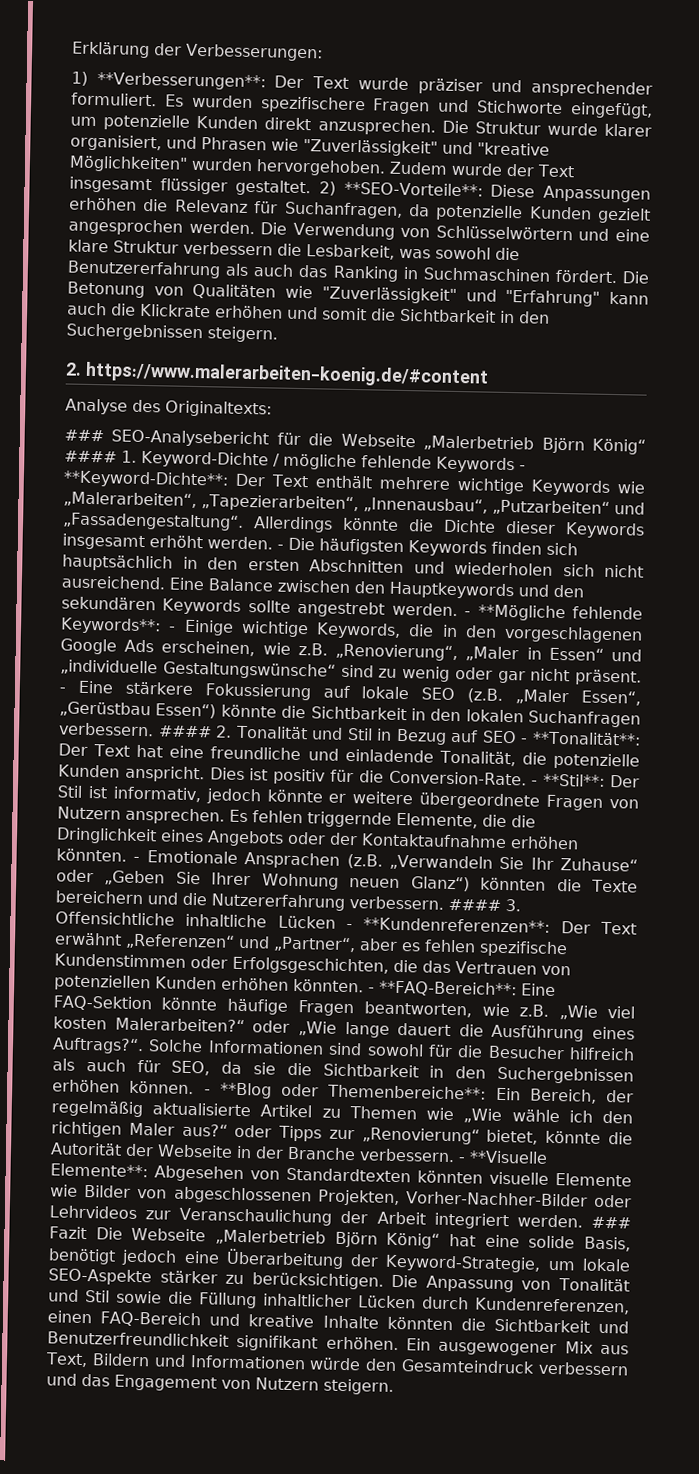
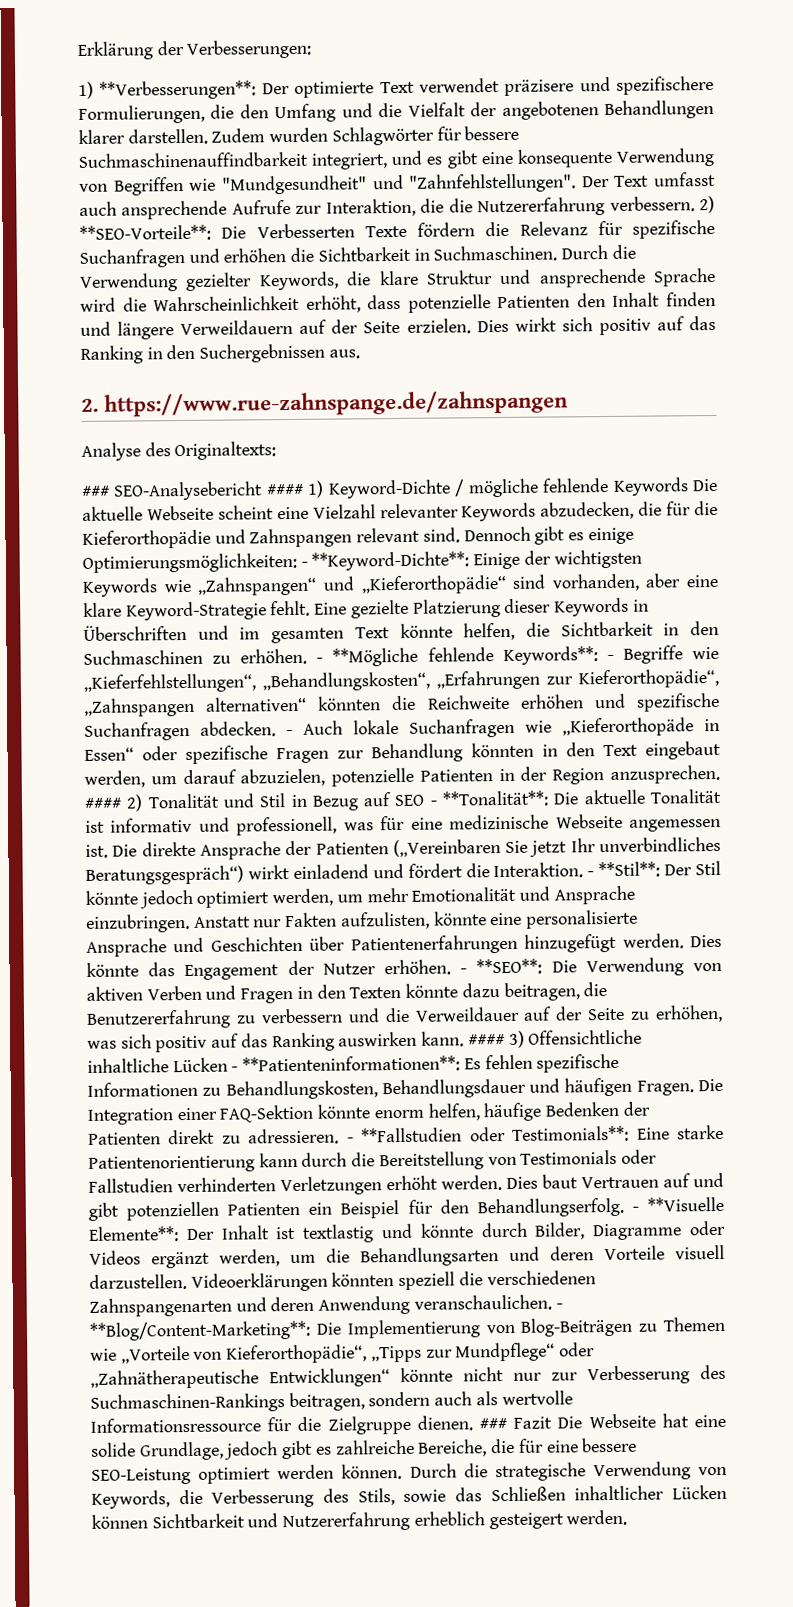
- 1) **Verbesserungen**: Der Text wurde präziser und ansprechender formuliert. Es wurden spezifischere Fragen und Stichworte eingefügt, um potenzielle Kunden direkt anzusprechen. Die Struktur wurde klarer organisiert, und Phrasen wie "Zuverlässigkeit" und "kreative Möglichkeiten" wurden hervorgehoben. Zudem wurde der Text insgesamt flüssiger gestaltet. 2) **SEO-Vorteile**: Diese Anpassungen erhöhen die Relevanz für Suchanfragen, da potenzielle Kunden gezielt angesprochen werden. Die Verwendung von Schlüsselwörtern und eine klare Struktur verbessern die Lesbarkeit, was sowohl die Benutzererfahrung als auch das Ranking in Suchmaschinen fördert. Die Betonung von Qualitäten wie "Zuverlässigkeit" und "Erfahrung" kann auch die Klickrate erhöhen und somit die Sichtbarkeit in den Suchergebnissen steigern.
- 2. https://www.malerarbeiten-koenig.de/#content
+ 1) **Verbesserungen**: Der optimierte Text verwendet präzisere und spezifischere Formulierungen, die den Umfang und die Vielfalt der angebotenen Behandlungen klarer darstellen. Zudem wurden Schlagwörter für bessere Suchmaschinenauffindbarkeit integriert, und es gibt eine konsequente Verwendung von Begriffen wie "Mundgesundheit" und "Zahnfehlstellungen". Der Text umfasst auch ansprechende Aufrufe zur Interaktion, die die Nutzererfahrung verbessern. 2) **SEO-Vorteile**: Die Verbesserten Texte fördern die Relevanz für spezifische Suchanfragen und erhöhen die Sichtbarkeit in Suchmaschinen. Durch die Verwendung gezielter Keywords, die klare Struktur und ansprechende Sprache wird die Wahrscheinlichkeit erhöht, dass potenzielle Patienten den Inhalt finden und längere Verweildauern auf der Seite erzielen. Dies wirkt sich positiv auf das Ranking in den Suchergebnissen aus.
+ 2. https://www.rue-zahnspange.de/zahnspangen
- ### SEO-Analysebericht für die Webseite „Malerbetrieb Björn König“ #### 1. Keyword-Dichte / mögliche fehlende Keywords - **Keyword-Dichte**: Der Text enthält mehrere wichtige Keywords wie „Malerarbeiten“, „Tapezierarbeiten“, „Innenausbau“, „Putzarbeiten“ und „Fassadengestaltung“. Allerdings könnte die Dichte dieser Keywords insgesamt erhöht werden. - Die häufigsten Keywords finden sich hauptsächlich in den ersten Abschnitten und wiederholen sich nicht ausreichend. Eine Balance zwischen den Hauptkeywords und den sekundären Keywords sollte angestrebt werden.
+ ### SEO-Analysebericht #### 1) Keyword-Dichte / mögliche fehlende Keywords Die aktuelle Webseite scheint eine Vielzahl relevanter Keywords abzudecken, die für die Kieferorthopädie und Zahnspangen relevant sind. Dennoch gibt es einige Optimierungsmöglichkeiten: - **Keyword-Dichte**: Einige der wichtigsten Keywords wie „Zahnspangen“ und „Kieferorthopädie“ sind vorhanden, aber eine klare Keyword-Strategie fehlt. Eine gezielte Platzierung dieser Keywords in Überschriften und im gesamten Text könnte helfen, die Sichtbarkeit in den Suchmaschinen zu erhöhen.
- - **Mögliche fehlende Keywords**: - Einige wichtige Keywords, die in den vorgeschlagenen Google Ads erscheinen, wie z.B. „Renovierung“, „Maler in Essen“ und „individuelle Gestaltungswünsche“ sind zu wenig oder gar nicht präsent. - Eine stärkere Fokussierung auf lokale SEO (z.B. „Maler Essen“, „Gerüstbau Essen“) könnte die Sichtbarkeit in den lokalen Suchanfragen verbessern. #### 2. Tonalität und Stil in Bezug auf SEO - **Tonalität**: Der Text hat eine freundliche und einladende Tonalität, die potenzielle Kunden anspricht. Dies ist positiv für die Conversion-Rate. - **Stil**: Der Stil ist informativ, jedoch könnte er weitere übergeordnete Fragen von Nutzern ansprechen. Es fehlen triggernde Elemente, die die Dringlichkeit eines Angebots oder der Kontaktaufnahme erhöhen könnten. - Emotionale Ansprachen (z.B. „Verwandeln Sie Ihr Zuhause“ oder „Geben Sie Ihrer Wohnung neuen Glanz“) könnten die Texte bereichern und die Nutzererfahrung verbessern. #### 3. Offensichtliche inhaltliche Lücken - **Kundenreferenzen**: Der Text erwähnt „Referenzen“ und „Partner“, aber es fehlen spezifische Kundenstimmen oder Erfolgsgeschichten, die das Vertrauen von potenziellen Kunden erhöhen könnten. - **FAQ-Bereich**: Eine FAQ-Sektion könnte häufige Fragen beantworten, wie z.B. „Wie viel kosten Malerarbeiten?“ oder „Wie lange dauert die Ausführung eines Auftrags?“. Solche Informationen sind sowohl für die Besucher hilfreich als auch für SEO, da sie die Sichtbarkeit in den Suchergebnissen erhöhen können. - **Blog oder Themenbereiche**: Ein Bereich, der regelmäßig aktualisierte Artikel zu Themen wie „Wie wähle ich den richtigen Maler aus?“ oder Tipps zur „Renovierung“ bietet, könnte die Autorität der Webseite in der Branche verbessern. - **Visuelle Elemente**: Abgesehen von Standardtexten könnten visuelle Elemente wie Bilder von abgeschlossenen Projekten, Vorher-Nachher-Bilder oder Lehrvideos zur Veranschaulichung der Arbeit integriert werden. ### Fazit Die Webseite „Malerbetrieb Björn König“ hat eine solide Basis, benötigt jedoch eine Überarbeitung der Keyword-Strategie, um lokale SEO-Aspekte stärker zu berücksichtigen. Die Anpassung von Tonalität und Stil sowie die Füllung inhaltlicher Lücken durch Kundenreferenzen, einen FAQ-Bereich und kreative Inhalte könnten die Sichtbarkeit und Benutzerfreundlichkeit signifikant erhöhen. Ein ausgewogener Mix aus Text, Bildern und Informationen würde den Gesamteindruck verbessern und das Engagement von Nutzern steigern.
+ - **Mögliche fehlende Keywords**: - Begriffe wie „Kieferfehlstellungen“, „Behandlungskosten“, „Erfahrungen zur Kieferorthopädie“, „Zahnspangen alternativen“ könnten die Reichweite erhöhen und spezifische Suchanfragen abdecken. - Auch lokale Suchanfragen wie „Kieferorthopäde in Essen“ oder spezifische Fragen zur Behandlung könnten in den Text eingebaut werden, um darauf abzuzielen, potenzielle Patienten in der Region anzusprechen. #### 2) Tonalität und Stil in Bezug auf SEO - **Tonalität**: Die aktuelle Tonalität ist informativ und professionell, was für eine medizinische Webseite angemessen ist. Die direkte Ansprache der Patienten („Vereinbaren Sie jetzt Ihr unverbindliches Beratungsgespräch“) wirkt einladend und fördert die Interaktion. - **Stil**: Der Stil könnte jedoch optimiert werden, um mehr Emotionalität und Ansprache einzubringen. Anstatt nur Fakten aufzulisten, könnte eine personalisierte Ansprache und Geschichten über Patientenerfahrungen hinzugefügt werden. Dies könnte das Engagement der Nutzer erhöhen. - **SEO**: Die Verwendung von aktiven Verben und Fragen in den Texten könnte dazu beitragen, die Benutzererfahrung zu verbessern und die Verweildauer auf der Seite zu erhöhen, was sich positiv auf das Ranking auswirken kann. #### 3) Offensichtliche inhaltliche Lücken - **Patienteninformationen**: Es fehlen spezifische Informationen zu Behandlungskosten, Behandlungsdauer und häufigen Fragen. Die Integration einer FAQ-Sektion könnte enorm helfen, häufige Bedenken der Patienten direkt zu adressieren. - **Fallstudien oder Testimonials**: Eine starke Patientenorientierung kann durch die Bereitstellung von Testimonials oder Fallstudien verhinderten Verletzungen erhöht werden. Dies baut Vertrauen auf und gibt potenziellen Patienten ein Beispiel für den Behandlungserfolg. - **Visuelle Elemente**: Der Inhalt ist textlastig und könnte durch Bilder, Diagramme oder Videos ergänzt werden, um die Behandlungsarten und deren Vorteile visuell darzustellen. Videoerklärungen könnten speziell die verschiedenen Zahnspangenarten und deren Anwendung veranschaulichen. - **Blog/Content-Marketing**: Die Implementierung von Blog-Beiträgen zu Themen wie „Vorteile von Kieferorthopädie“, „Tipps zur Mundpflege“ oder „Zahnätherapeutische Entwicklungen“ könnte nicht nur zur Verbesserung des Suchmaschinen-Rankings beitragen, sondern auch als wertvolle Informationsressource für die Zielgruppe dienen. ### Fazit Die Webseite hat eine solide Grundlage, jedoch gibt es zahlreiche Bereiche, die für eine bessere SEO-Leistung optimiert werden können. Durch die strategische Verwendung von Keywords, die Verbesserung des Stils, sowie das Schließen inhaltlicher Lücken können Sichtbarkeit und Nutzererfahrung erheblich gesteigert werden.

